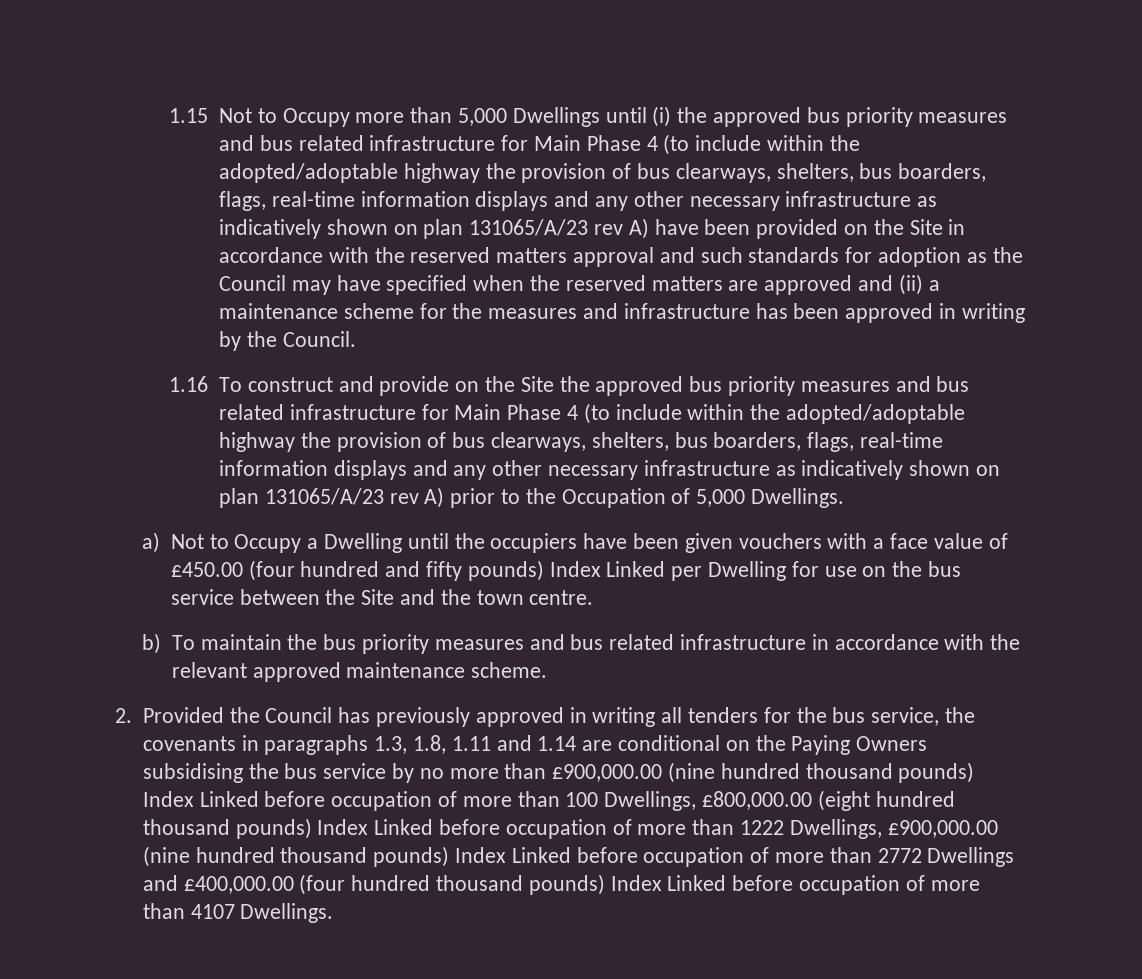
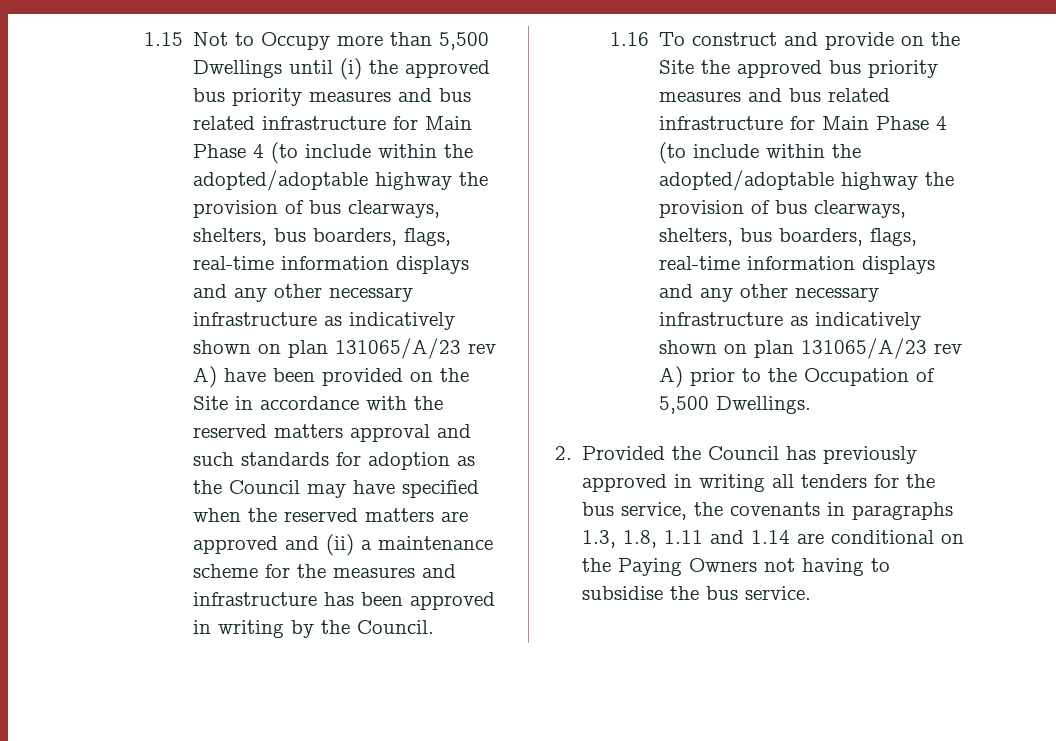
- 1.15 Not to Occupy more than 5,000 Dwellings until (i) the approved bus priority measures and bus related infrastructure for Main Phase 4 (to include within the adopted/adoptable highway the provision of bus clearways, shelters, bus boarders, flags, real-time information displays and any other necessary infrastructure as indicatively shown on plan 131065/A/23 rev A) have been provided on the Site in accordance with the reserved matters approval and such standards for adoption as the Council may have specified when the reserved matters are approved and (ii) a maintenance scheme for the measures and infrastructure has been approved in writing by the Council.
+ 1.15 Not to Occupy more than 5,500 Dwellings until (i) the approved bus priority measures and bus related infrastructure for Main Phase 4 (to include within the adopted/adoptable highway the provision of bus clearways, shelters, bus boarders, flags, real-time information displays and any other necessary infrastructure as indicatively shown on plan 131065/A/23 rev A) have been provided on the Site in accordance with the reserved matters approval and such standards for adoption as the Council may have specified when the reserved matters are approved and (ii) a maintenance scheme for the measures and infrastructure has been approved in writing by the Council.
- 1.16 To construct and provide on the Site the approved bus priority measures and bus related infrastructure for Main Phase 4 (to include within the adopted/adoptable highway the provision of bus clearways, shelters, bus boarders, flags, real-time information displays and any other necessary infrastructure as indicatively shown on plan 131065/A/23 rev A) prior to the Occupation of 5,000 Dwellings.
- a) Not to Occupy a Dwelling until the occupiers have been given vouchers with a face value of £450.00 (four hundred and fifty pounds) Index Linked per Dwelling for use on the bus service between the Site and the town centre.
- b) To maintain the bus priority measures and bus related infrastructure in accordance with the relevant approved maintenance scheme.
+ 1.16 To construct and provide on the Site the approved bus priority measures and bus related infrastructure for Main Phase 4 (to include within the adopted/adoptable highway the provision of bus clearways, shelters, bus boarders, flags, real-time information displays and any other necessary infrastructure as indicatively shown on plan 131065/A/23 rev A) prior to the Occupation of 5,500 Dwellings.
- 2. Provided the Council has previously approved in writing all tenders for the bus service, the covenants in paragraphs 1.3, 1.8, 1.11 and 1.14 are conditional on the Paying Owners subsidising the bus service by no more than £900,000.00 (nine hundred thousand pounds) Index Linked before occupation of more than 100 Dwellings, £800,000.00 (eight hundred thousand pounds) Index Linked before occupation of more than 1222 Dwellings, £900,000.00 (nine hundred thousand pounds) Index Linked before occupation of more than 2772 Dwellings and £400,000.00 (four hundred thousand pounds) Index Linked before occupation of more than 4107 Dwellings.
+ 2. Provided the Council has previously approved in writing all tenders for the bus service, the covenants in paragraphs 1.3, 1.8, 1.11 and 1.14 are conditional on the Paying Owners not having to subsidise the bus service.

